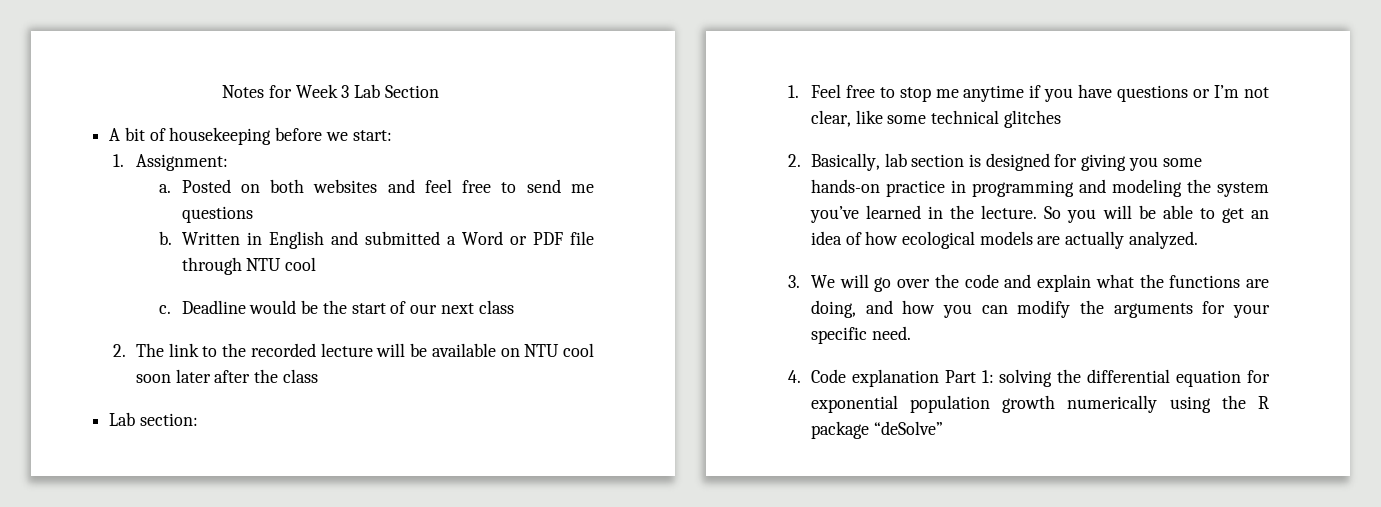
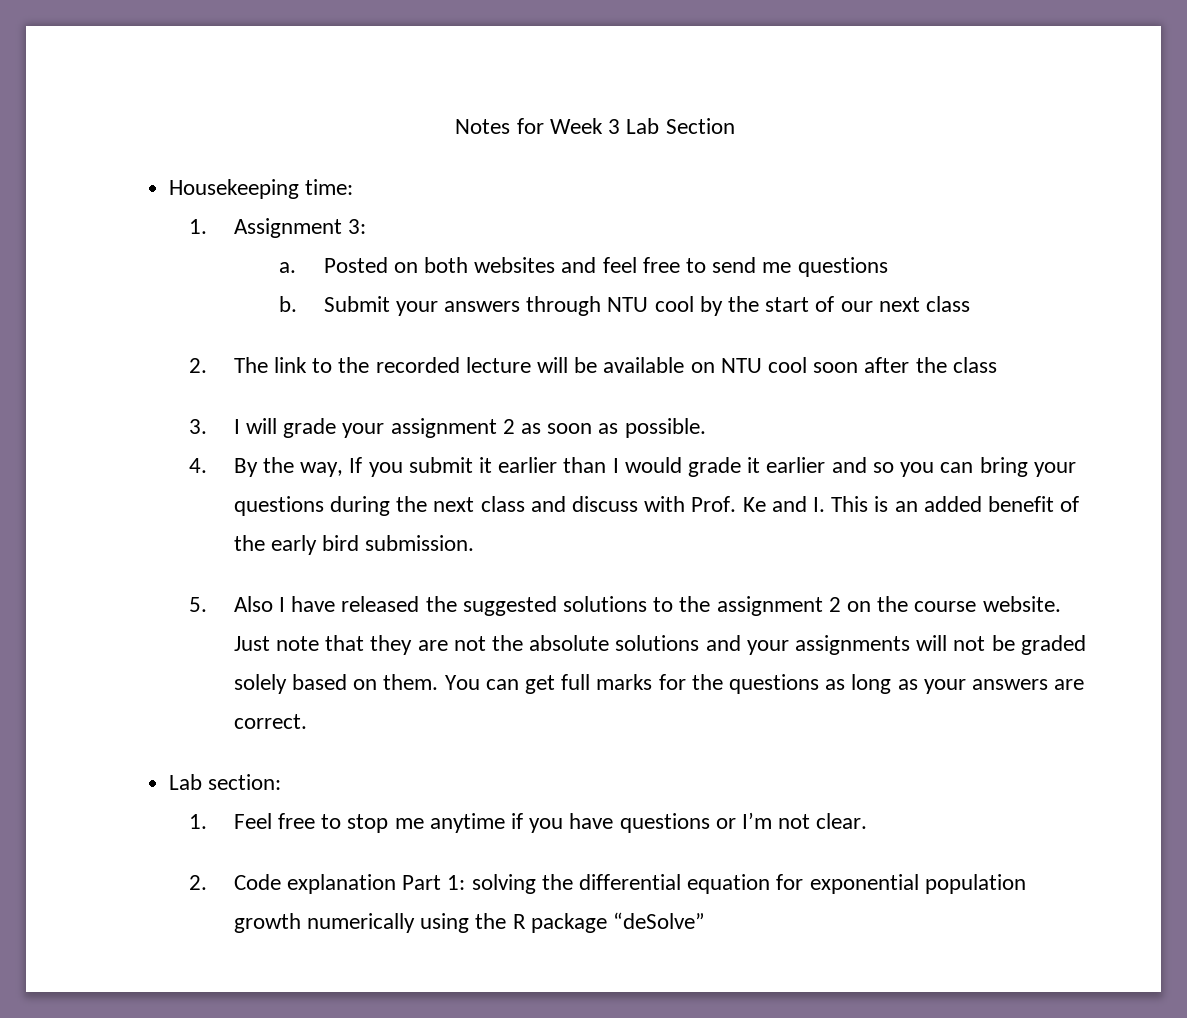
- A bit of housekeeping before we start:
- 1. Assignment:
+ Housekeeping time:
+ 1. Assignment 3:
- Written in English and submitted a Word or PDF file through NTU cool
- c. Deadline would be the start of our next class
+ Submit your answers through NTU cool by the start of our next class
- 2. The link to the recorded lecture will be available on NTU cool soon later after the class
+ 2. The link to the recorded lecture will be available on NTU cool soon after the class
+ 3. I will grade your assignment 2 as soon as possible.
+ 4. By the way, If you submit it earlier than I would grade it earlier and so you can bring your questions during the next class and discuss with Prof. Ke and I. This is an added benefit of the early bird submission.
+ 5. Also I have released the suggested solutions to the assignment 2 on the course website. Just note that they are not the absolute solutions and your assignments will not be graded solely based on them. You can get full marks for the questions as long as your answers are correct.
- 1. Feel free to stop me anytime if you have questions or I’m not clear, like some technical glitches
- 2. Basically, lab section is designed for giving you some hands-on practice in programming and modeling the system you’ve learned in the lecture. So you will be able to get an idea of how ecological models are actually analyzed.
- 3. We will go over the code and explain what the functions are doing, and how you can modify the arguments for your specific need.
- 4. Code explanation Part 1: solving the differential equation for exponential population growth numerically using the R package “deSolve”
+ 1. Feel free to stop me anytime if you have questions or I’m not clear.
+ 2. Code explanation Part 1: solving the differential equation for exponential population growth numerically using the R package “deSolve”

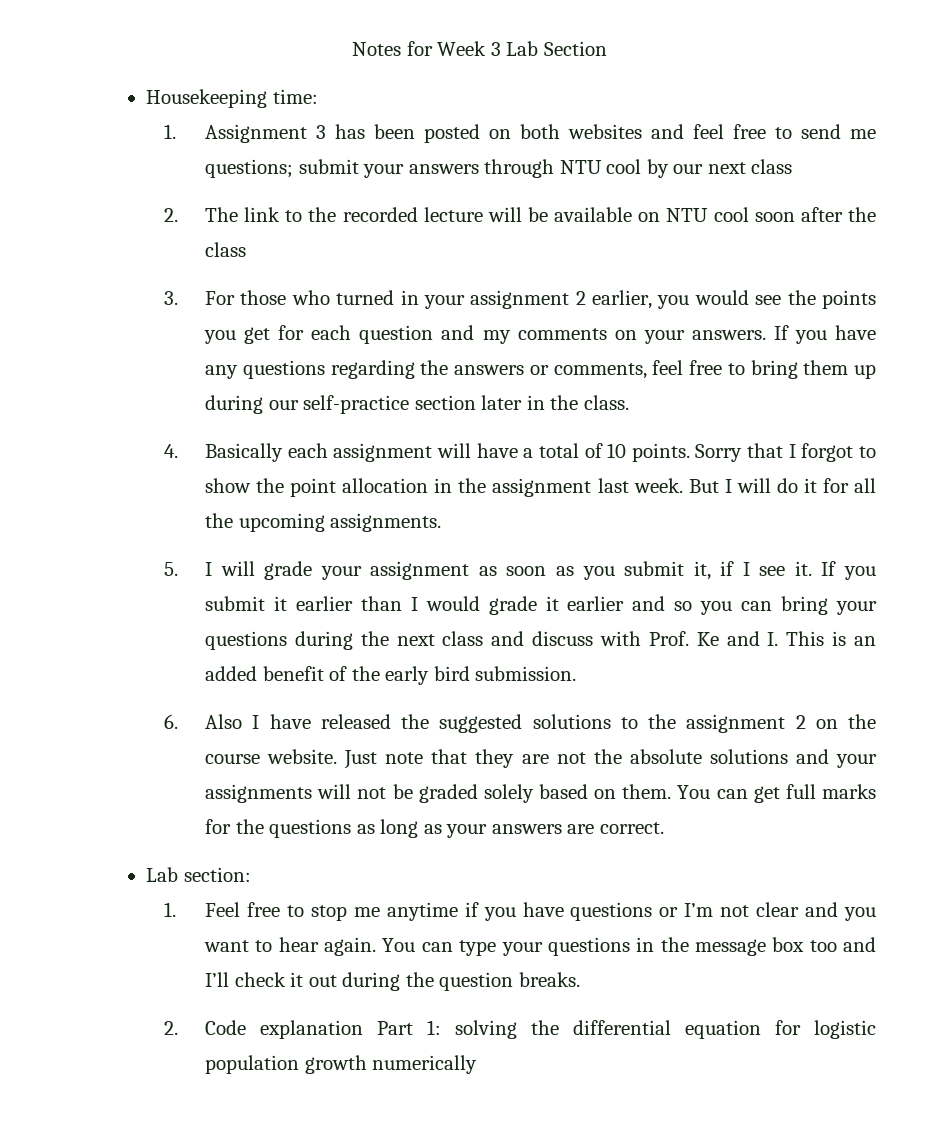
- 1. Assignment 3:
- a. Posted on both websites and feel free to send me questions
- b. Submit your answers through NTU cool by the start of our next class
+ 1. Assignment 3 has been posted on both websites and feel free to send me questions; submit your answers through NTU cool by our next class
- 3. I will grade your assignment 2 as soon as possible.
- 4. By the way, If you submit it earlier than I would grade it earlier and so you can bring your questions during the next class and discuss with Prof. Ke and I. This is an added benefit of the early bird submission.
+ 3. For those who turned in your assignment 2 earlier, you would see the points you get for each question and my comments on your answers. If you have any questions regarding the answers or comments, feel free to bring them up during our self-practice section later in the class.
+ 4. Basically each assignment will have a total of 10 points. Sorry that I forgot to show the point allocation in the assignment last week. But I will do it for all the upcoming assignments.
+ 5. I will grade your assignment as soon as you submit it, if I see it. If you submit it earlier than I would grade it earlier and so you can bring your questions during the next class and discuss with Prof. Ke and I. This is an added benefit of the early bird submission.
- 5. Also I have released the suggested solutions to the assignment 2 on the course website.
+ 6. Also I have released the suggested solutions to the assignment 2 on the course website.
- 1. Feel free to stop me anytime if you have questions or I’m not clear.
+ 1. Feel free to stop me anytime if you have questions or I’m not clear and you want to hear again. You can type your questions in the message box too and I’ll check it out during the question breaks.
- 2. Code explanation Part 1: solving the differential equation for exponential population growth numerically using the R package “deSolve”
+ 2. Code explanation Part 1: solving the differential equation for logistic population growth numerically

